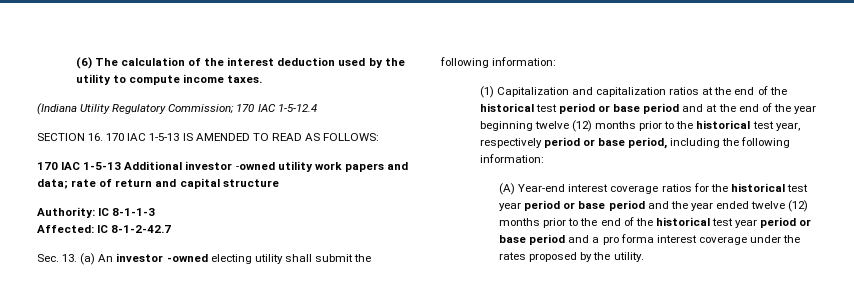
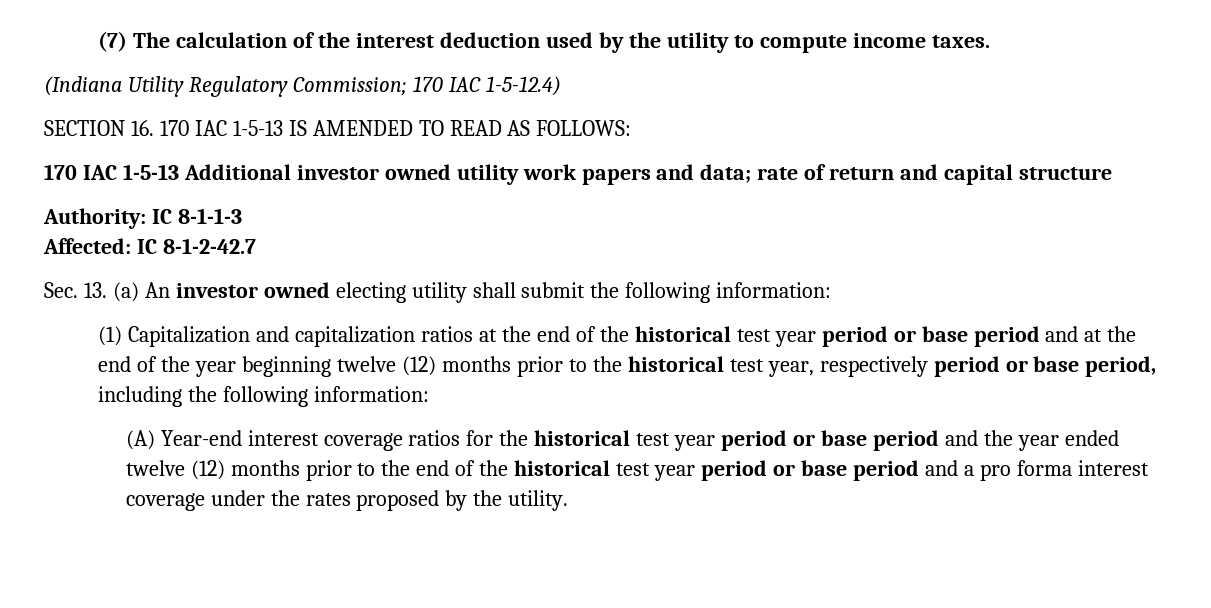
- (6) The calculation of the interest deduction used by the utility to compute income taxes.
+ (7) The calculation of the interest deduction used by the utility to compute income taxes.
- (Indiana Utility Regulatory Commission; 170 IAC 1-5-12.4
+ (Indiana Utility Regulatory Commission; 170 IAC 1-5-12.4)
- 170 IAC 1-5-13 Additional investor -owned utility work papers and data; rate of return and capital structure
+ 170 IAC 1-5-13 Additional investor owned utility work papers and data; rate of return and capital structure
- Sec. 13. (a) An investor -owned electing utility shall submit the following information:
+ Sec. 13. (a) An investor owned electing utility shall submit the following information:
- (1) Capitalization and capitalization ratios at the end of the historical test period or base period and at the end of the year beginning twelve (12) months prior to the historical test year, respectively period or base period, including the following information:
+ (1) Capitalization and capitalization ratios at the end of the historical test year period or base period and at the end of the year beginning twelve (12) months prior to the historical test year, respectively period or base period, including the following information:

